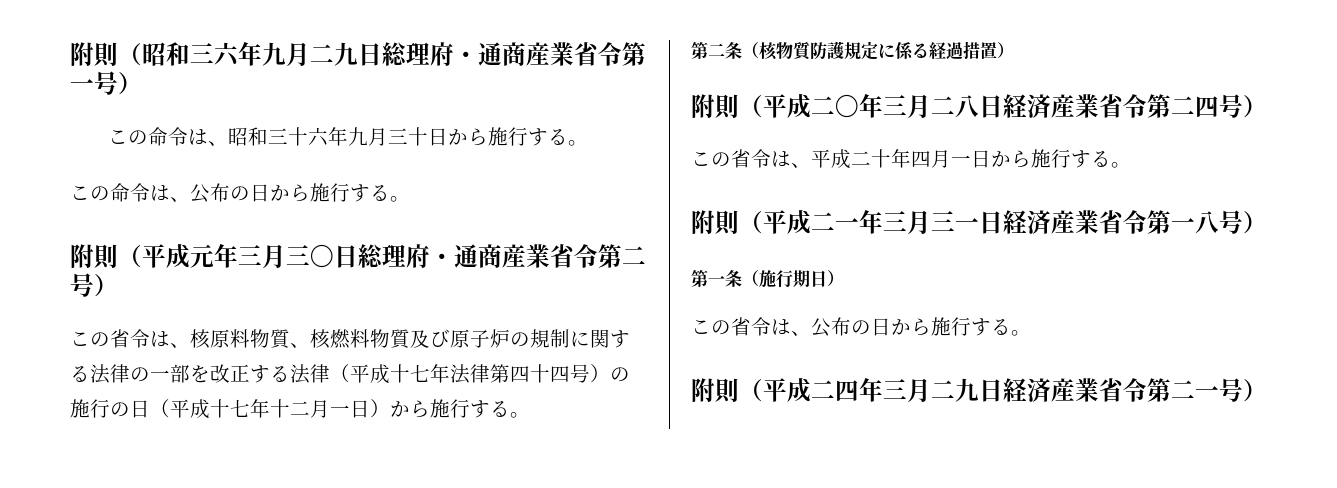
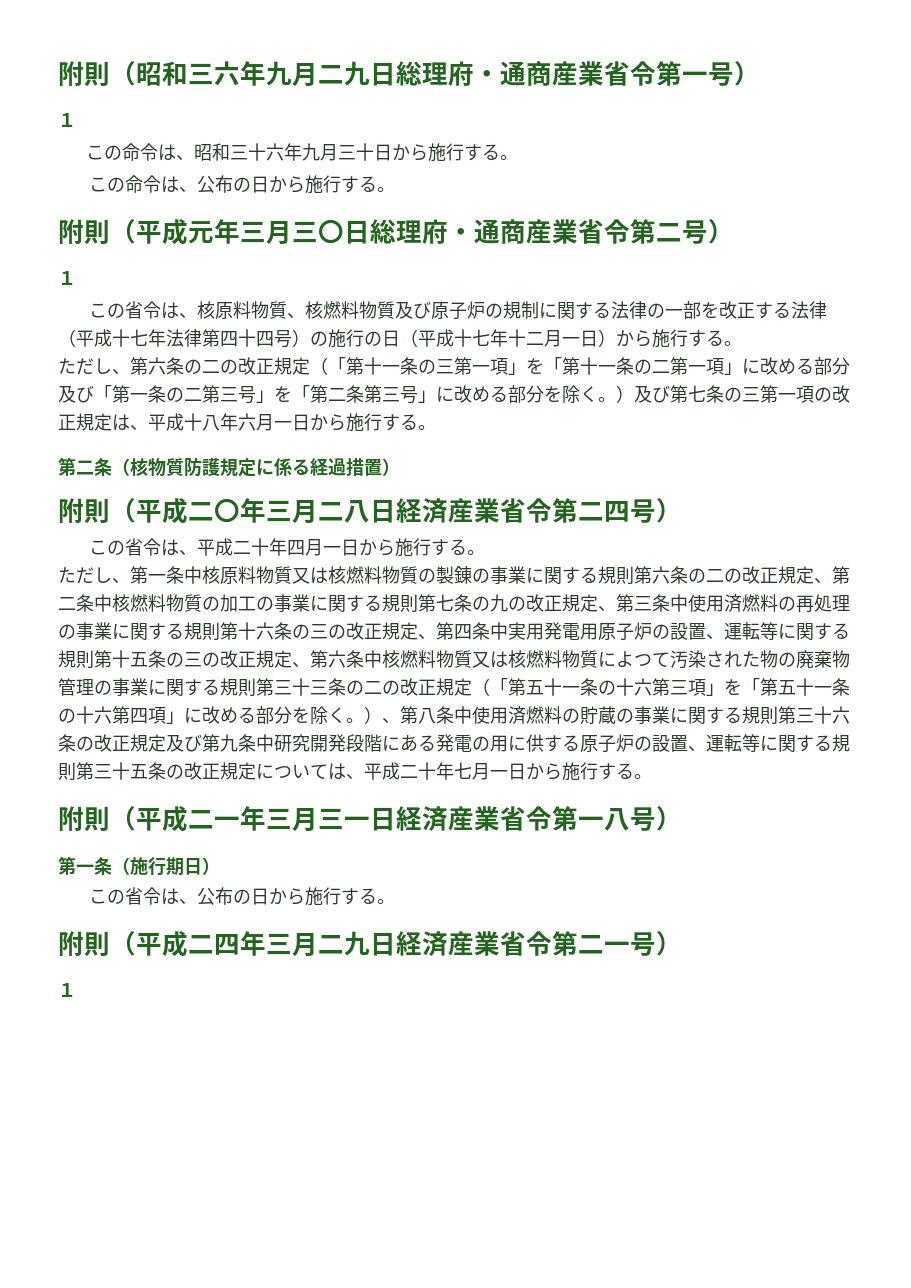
  附則（昭和三六年九月二九日総理府・通商産業省令第一号）
+ １
  附則（平成元年三月三〇日総理府・通商産業省令第二号）
+ １
+ ただし、第六条の二の改正規定（「第十一条の三第一項」を「第十一条の二第一項」に改める部分及び「第一条の二第三号」を「第二条第三号」に改める部分を除く。）及び第七条の三第一項の改正規定は、平成十八年六月一日から施行する。
+ ただし、第一条中核原料物質又は核燃料物質の製錬の事業に関する規則第六条の二の改正規定、第二条中核燃料物質の加工の事業に関する規則第七条の九の改正規定、第三条中使用済燃料の再処理の事業に関する規則第十六条の三の改正規定、第四条中実用発電用原子炉の設置、運転等に関する規則第十五条の三の改正規定、第六条中核燃料物質又は核燃料物質によつて汚染された物の廃棄物管理の事業に関する規則第三十三条の二の改正規定（「第五十一条の十六第三項」を「第五十一条の十六第四項」に改める部分を除く。）、第八条中使用済燃料の貯蔵の事業に関する規則第三十六条の改正規定及び第九条中研究開発段階にある発電の用に供する原子炉の設置、運転等に関する規則第三十五条の改正規定については、平成二十年七月一日から施行する。
  附則（平成二四年三月二九日経済産業省令第二一号）
+ １

